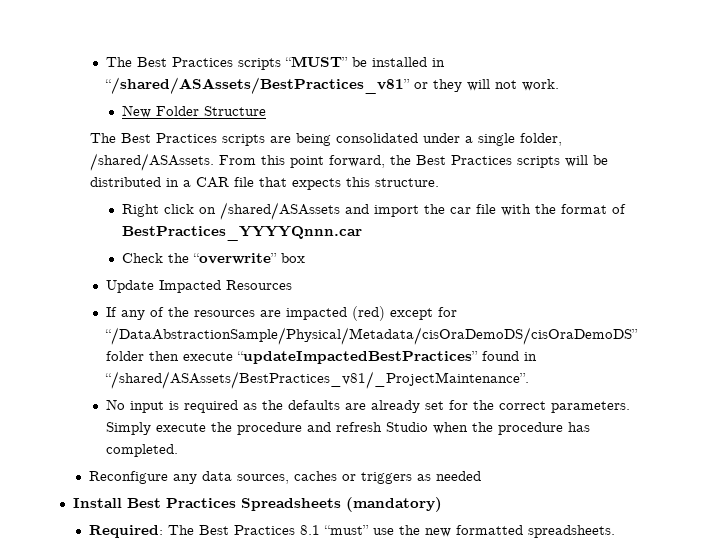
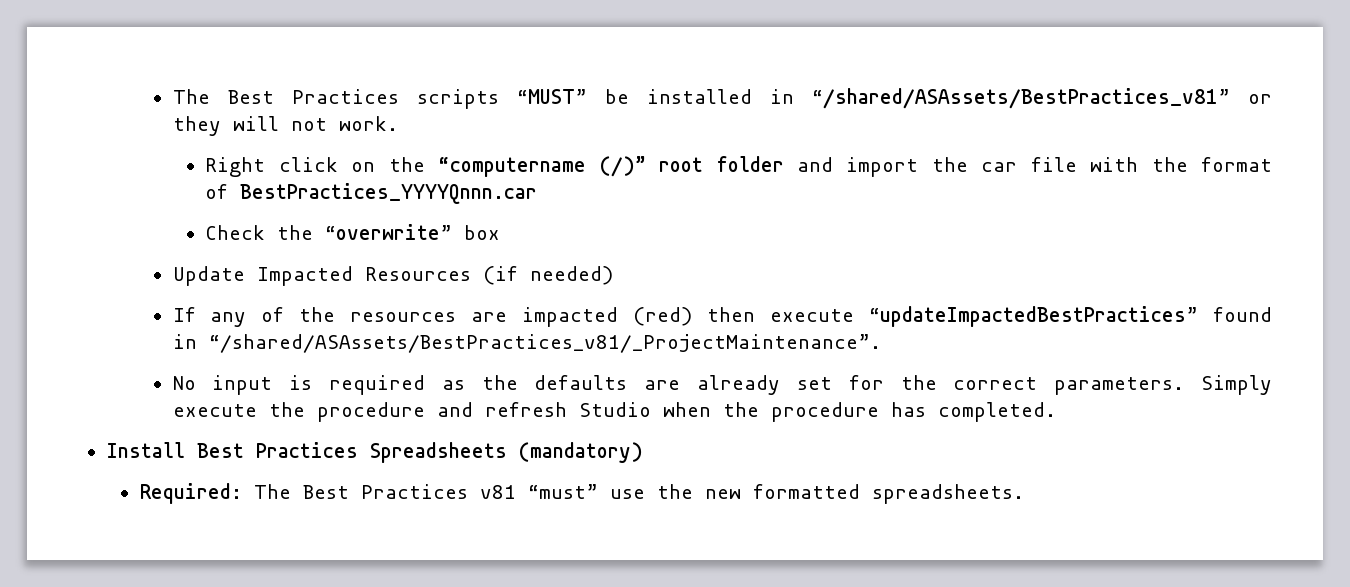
- New Folder Structure
- The Best Practices scripts are being consolidated under a single folder, /shared/ASAssets. From this point forward, the Best Practices scripts will be distributed in a CAR file that expects this structure.
- Right click on /shared/ASAssets and import the car file with the format of BestPractices_YYYYQnnn.car
+ Right click on the “computername (/)” root folder and import the car file with the format of BestPractices_YYYYQnnn.car
- Update Impacted Resources
+ Update Impacted Resources (if needed)
- If any of the resources are impacted (red) except for “/DataAbstractionSample/Physical/Metadata/cisOraDemoDS/cisOraDemoDS” folder then execute “updateImpactedBestPractices” found in “/shared/ASAssets/BestPractices_v81/_ProjectMaintenance”.
+ If any of the resources are impacted (red) then execute “updateImpactedBestPractices” found in “/shared/ASAssets/BestPractices_v81/_ProjectMaintenance”.
- Reconfigure any data sources, caches or triggers as needed
- Required: The Best Practices 8.1 “must” use the new formatted spreadsheets.
+ Required: The Best Practices v81 “must” use the new formatted spreadsheets.

